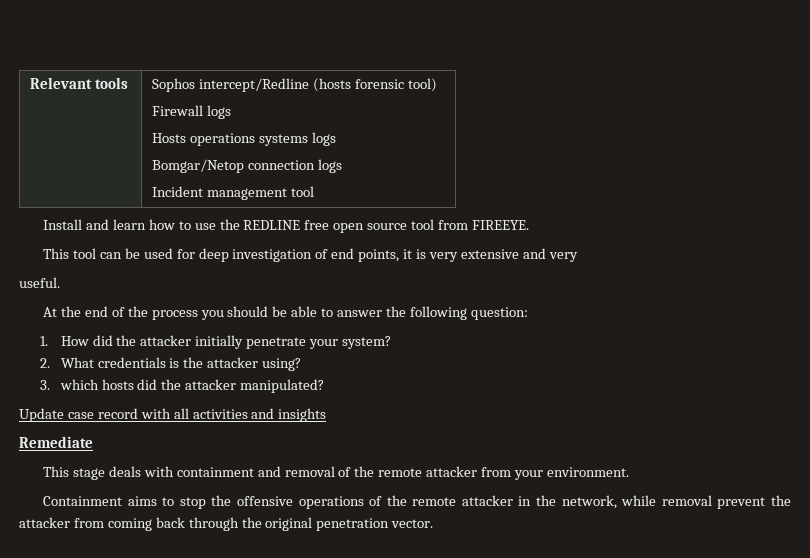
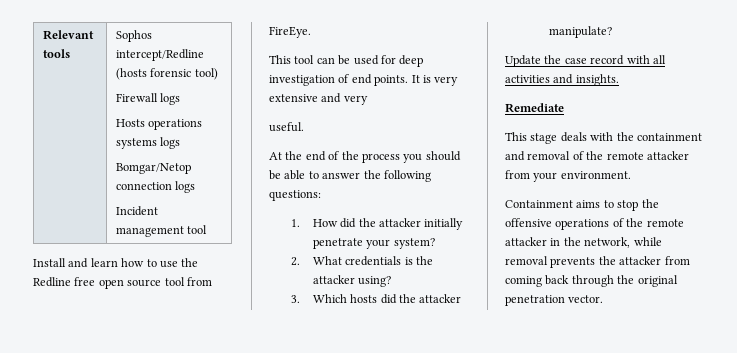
- Install and learn how to use the REDLINE free open source tool from FIREEYE.
+ Install and learn how to use the Redline free open source tool from FireEye.
- This tool can be used for deep investigation of end points, it is very extensive and very
+ This tool can be used for deep investigation of end points. It is very extensive and very
- At the end of the process you should be able to answer the following question:
+ At the end of the process you should be able to answer the following questions:
- 3. which hosts did the attacker manipulated?
+ 3. Which hosts did the attacker manipulate?
- Update case record with all activities and insights
+ Update the case record with all activities and insights.
- This stage deals with containment and removal of the remote attacker from your environment.
+ This stage deals with the containment and removal of the remote attacker from your environment.
- Containment aims to stop the offensive operations of the remote attacker in the network, while removal prevent the attacker from coming back through the original penetration vector.
+ Containment aims to stop the offensive operations of the remote attacker in the network, while removal prevents the attacker from coming back through the original penetration vector.

